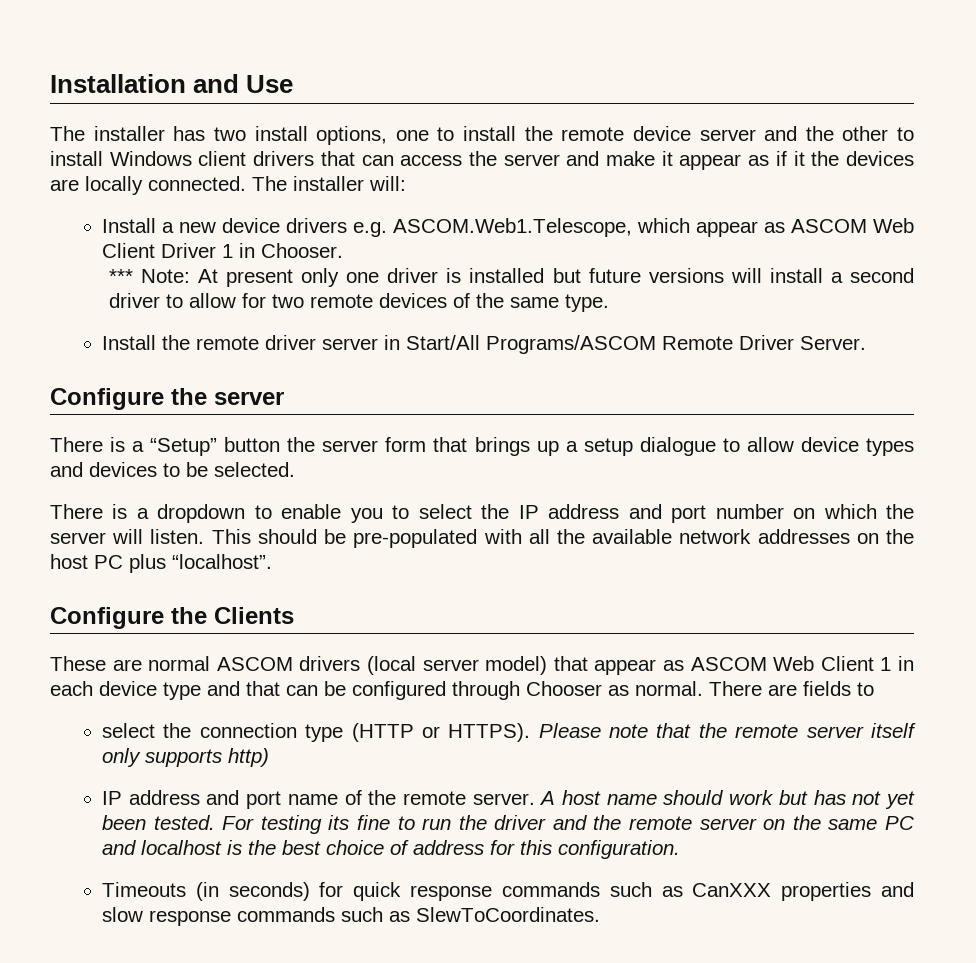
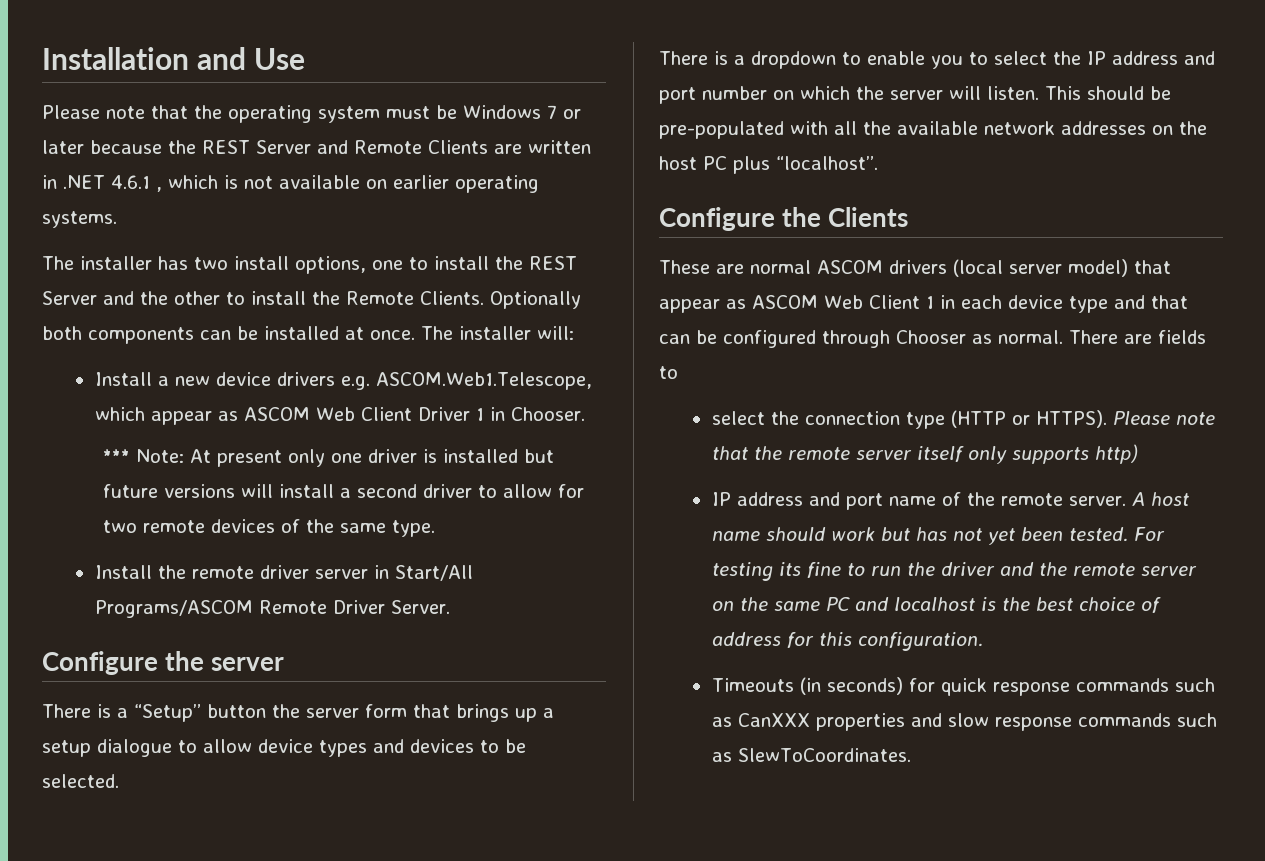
+ Please note that the operating system must be Windows 7 or later because the REST Server and Remote Clients are written in .NET 4.6.1 , which is not available on earlier operating systems.
- The installer has two install options, one to install the remote device server and the other to install Windows client drivers that can access the server and make it appear as if it the devices are locally connected.
+ The installer has two install options, one to install the REST Server and the other to install the Remote Clients. Optionally both components can be installed at once.

